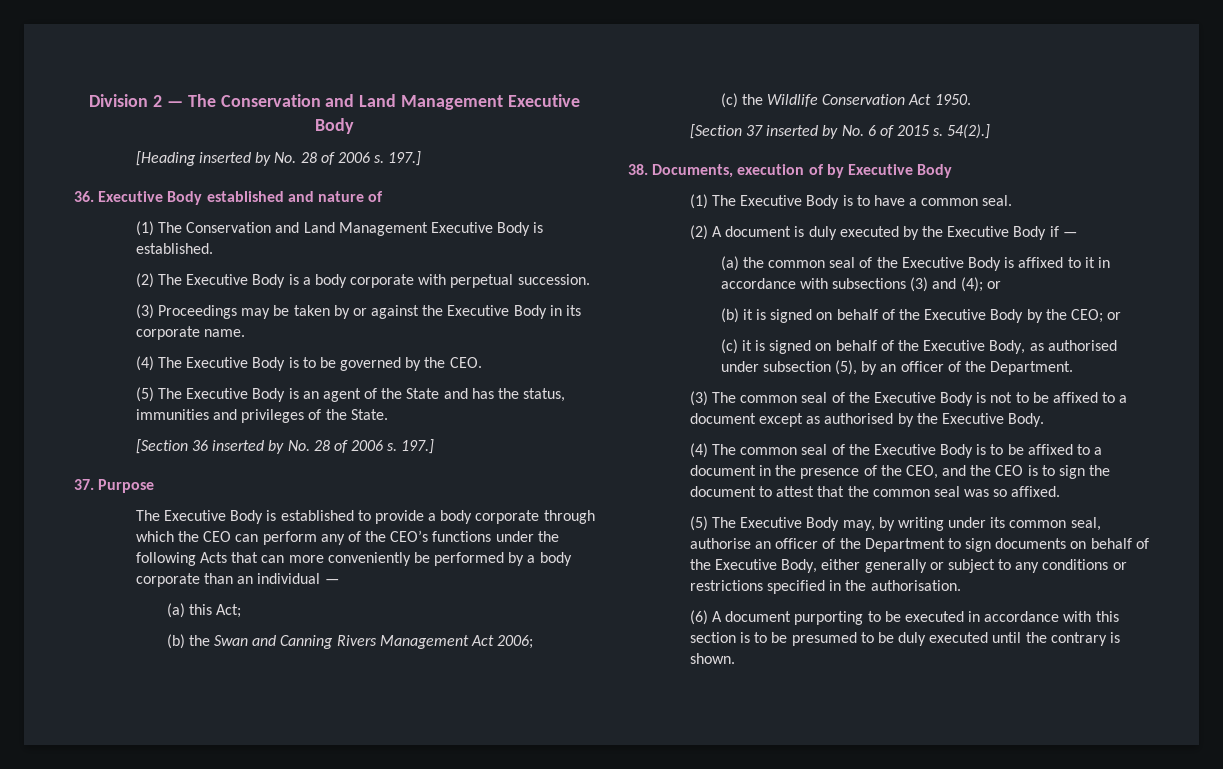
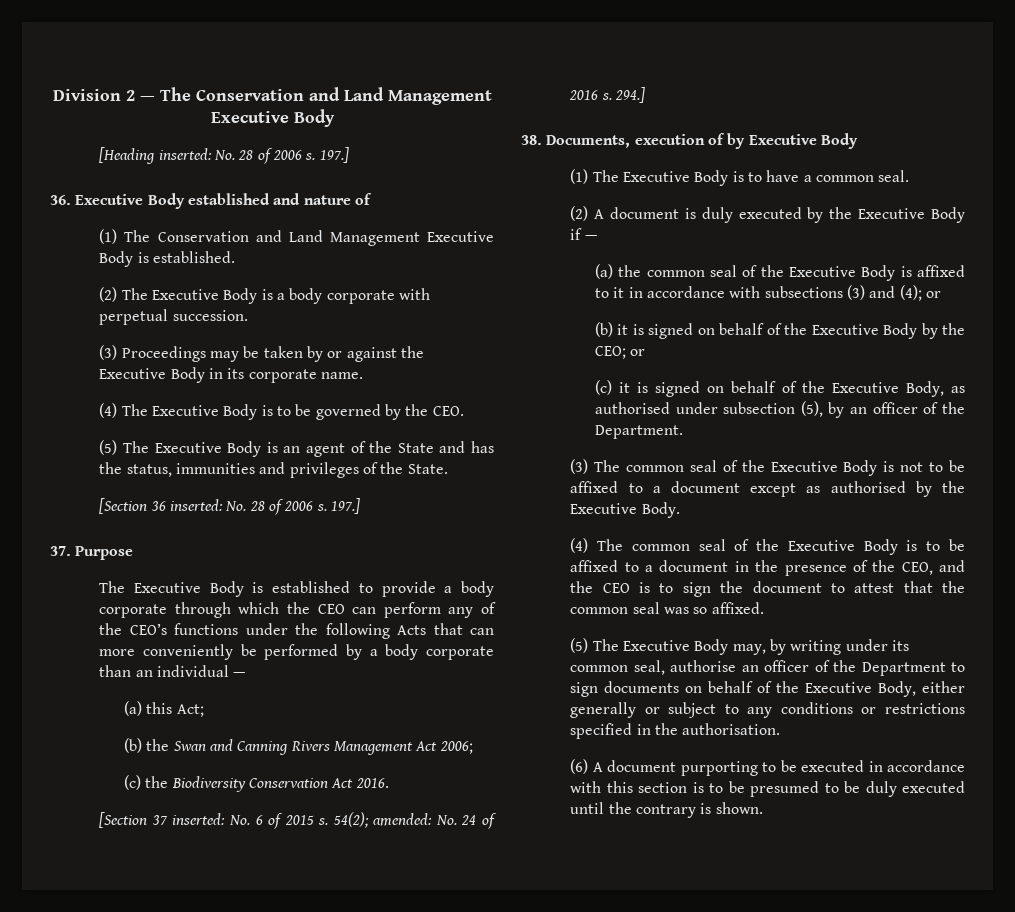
- [Heading inserted by No. 28 of 2006 s.
+ [Heading inserted: No. 28 of 2006 s.
- [Section 36 inserted by No. 28 of 2006 s.
+ [Section 36 inserted: No. 28 of 2006 s.
- (c) the Wildlife Conservation Act 1950.
+ (c) the Biodiversity Conservation Act 2016.
- [Section 37 inserted by No. 6 of 2015 s.
+ [Section 37 inserted: No. 6 of 2015 s.
- 54(2).]
+ 54(2); amended: No. 24 of 2016 s. 294.]

